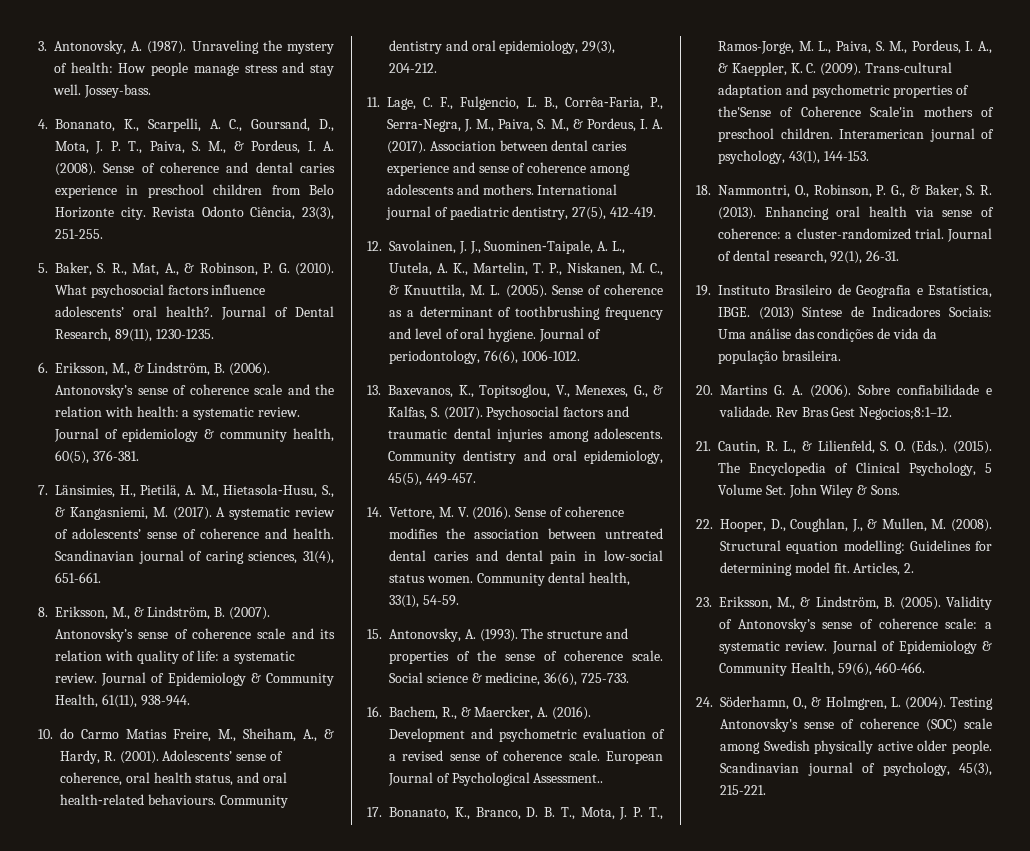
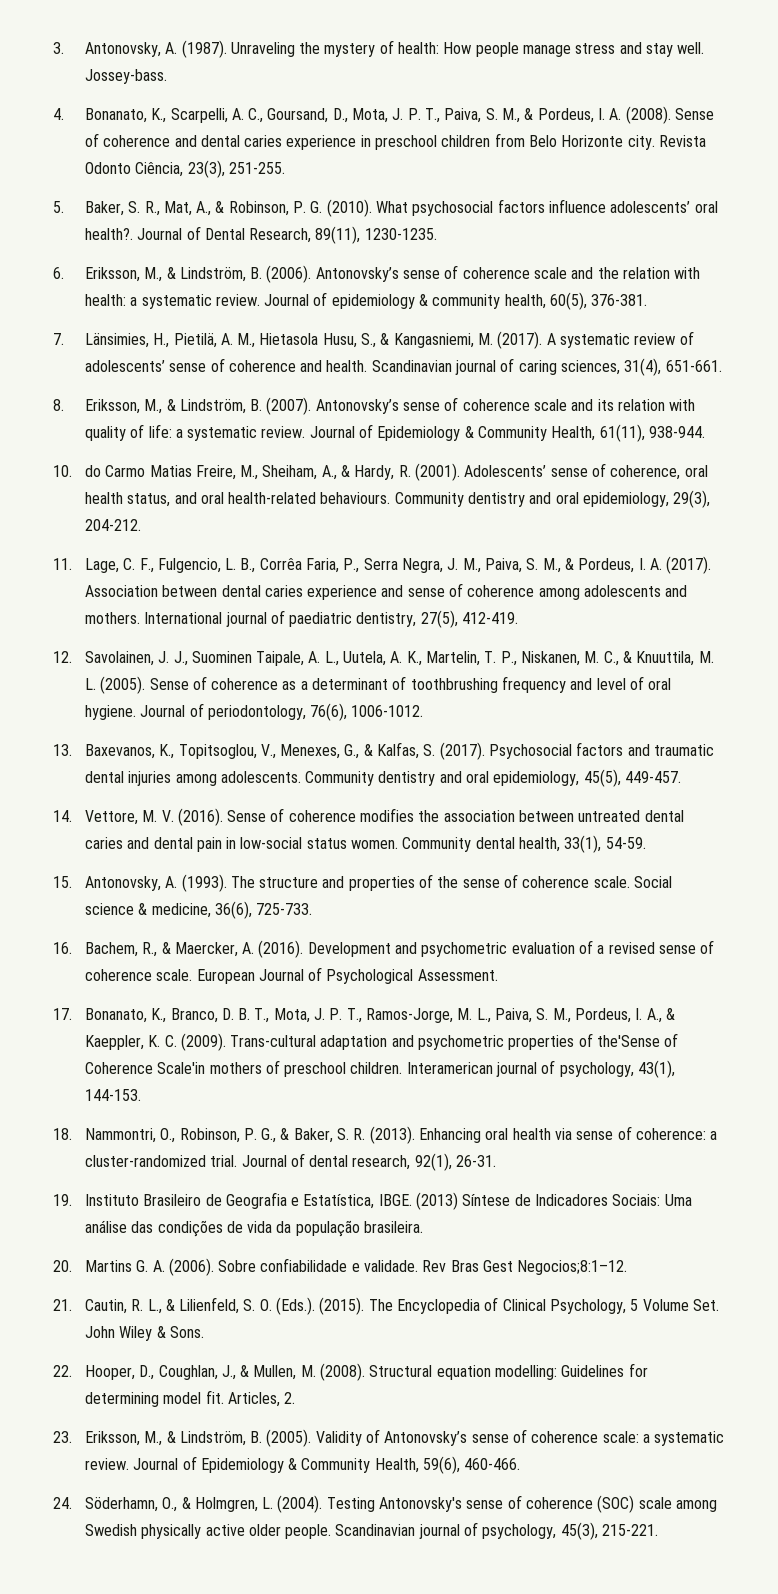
- 7. Länsimies, H., Pietilä, A. M., Hietasola‐Husu, S., & Kangasniemi, M. (2017).
+ 7. Länsimies, H., Pietilä, A. M., Hietasola Husu, S., & Kangasniemi, M. (2017).
- 11. Lage, C. F., Fulgencio, L. B., Corrêa‐Faria, P., Serra‐Negra, J. M., Paiva, S. M., & Pordeus, I. A. (2017).
+ 11. Lage, C. F., Fulgencio, L. B., Corrêa Faria, P., Serra Negra, J. M., Paiva, S. M., & Pordeus, I. A. (2017).
- 12. Savolainen, J. J., Suominen‐Taipale, A. L., Uutela, A. K., Martelin, T. P., Niskanen, M. C., & Knuuttila, M. L. (2005).
+ 12. Savolainen, J. J., Suominen Taipale, A. L., Uutela, A. K., Martelin, T. P., Niskanen, M. C., & Knuuttila, M. L. (2005).
- European Journal of Psychological Assessment..
+ European Journal of Psychological Assessment.

